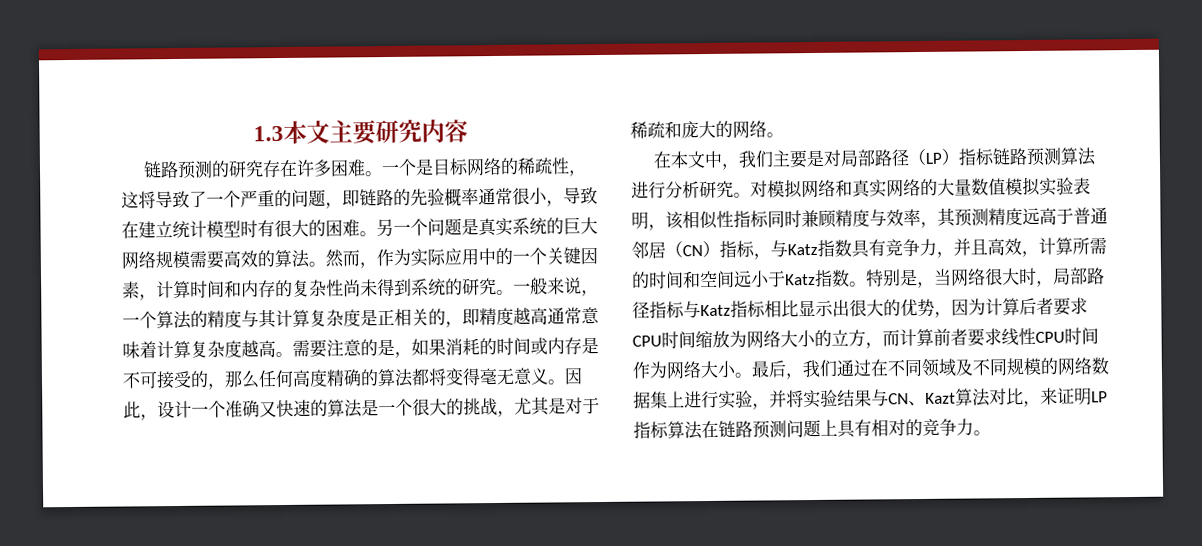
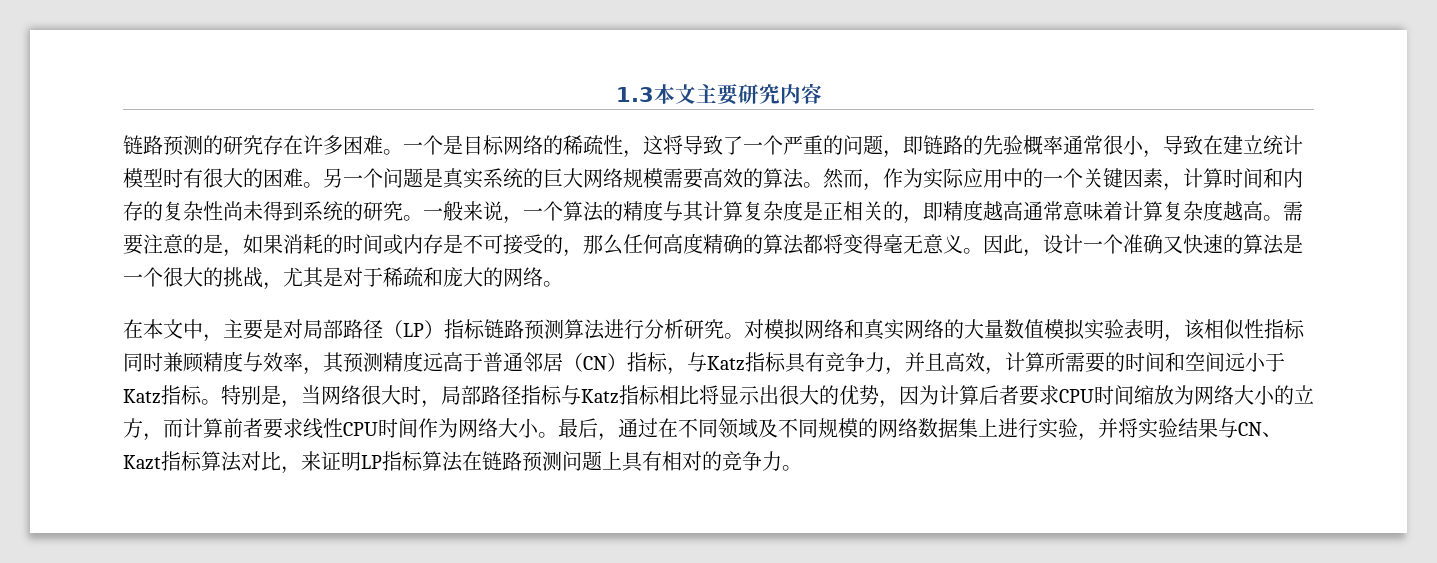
- 在本文中，我们主要是对局部路径（LP）指标链路预测算法进行分析研究。
+ 在本文中，主要是对局部路径（LP）指标链路预测算法进行分析研究。
- 对模拟网络和真实网络的大量数值模拟实验表明，该相似性指标同时兼顾精度与效率，其预测精度远高于普通邻居（CN）指标，与Katz指数具有竞争力，并且高效，计算所需的时间和空间远小于Katz指数。
+ 对模拟网络和真实网络的大量数值模拟实验表明，该相似性指标同时兼顾精度与效率，其预测精度远高于普通邻居（CN）指标，与Katz指标具有竞争力，并且高效，计算所需要的时间和空间远小于Katz指标。
- 特别是，当网络很大时，局部路径指标与Katz指标相比显示出很大的优势，因为计算后者要求CPU时间缩放为网络大小的立方，而计算前者要求线性CPU时间作为网络大小。
+ 特别是，当网络很大时，局部路径指标与Katz指标相比将显示出很大的优势，因为计算后者要求CPU时间缩放为网络大小的立方，而计算前者要求线性CPU时间作为网络大小。
- 最后，我们通过在不同领域及不同规模的网络数据集上进行实验，并将实验结果与CN、Kazt算法对比，来证明LP指标算法在链路预测问题上具有相对的竞争力。
+ 最后，通过在不同领域及不同规模的网络数据集上进行实验，并将实验结果与CN、Kazt指标算法对比，来证明LP指标算法在链路预测问题上具有相对的竞争力。

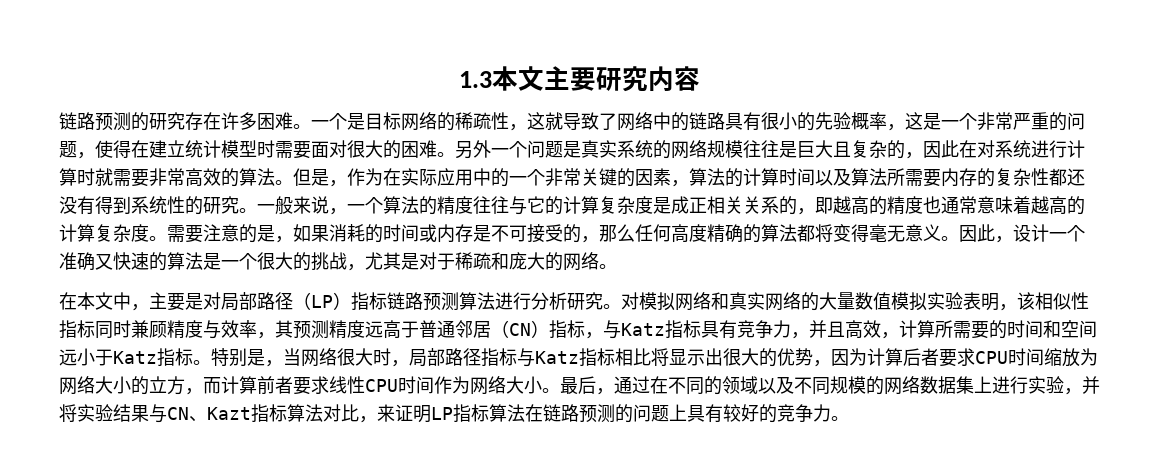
- 一个是目标网络的稀疏性，这将导致了一个严重的问题，即链路的先验概率通常很小，导致在建立统计模型时有很大的困难。
+ 一个是目标网络的稀疏性，这就导致了网络中的链路具有很小的先验概率，这是一个非常严重的问题，使得在建立统计模型时需要面对很大的困难。
- 另一个问题是真实系统的巨大网络规模需要高效的算法。然而，作为实际应用中的一个关键因素，计算时间和内存的复杂性尚未得到系统的研究。
+ 另外一个问题是真实系统的网络规模往往是巨大且复杂的，因此在对系统进行计算时就需要非常高效的算法。但是，作为在实际应用中的一个非常关键的因素，算法的计算时间以及算法所需要内存的复杂性都还没有得到系统性的研究。
- 一般来说，一个算法的精度与其计算复杂度是正相关的，即精度越高通常意味着计算复杂度越高。
+ 一般来说，一个算法的精度往往与它的计算复杂度是成正相关关系的，即越高的精度也通常意味着越高的计算复杂度。
- 最后，通过在不同领域及不同规模的网络数据集上进行实验，并将实验结果与CN、Kazt指标算法对比，来证明LP指标算法在链路预测问题上具有相对的竞争力。
+ 最后，通过在不同的领域以及不同规模的网络数据集上进行实验，并将实验结果与CN、Kazt指标算法对比，来证明LP指标算法在链路预测的问题上具有较好的竞争力。

